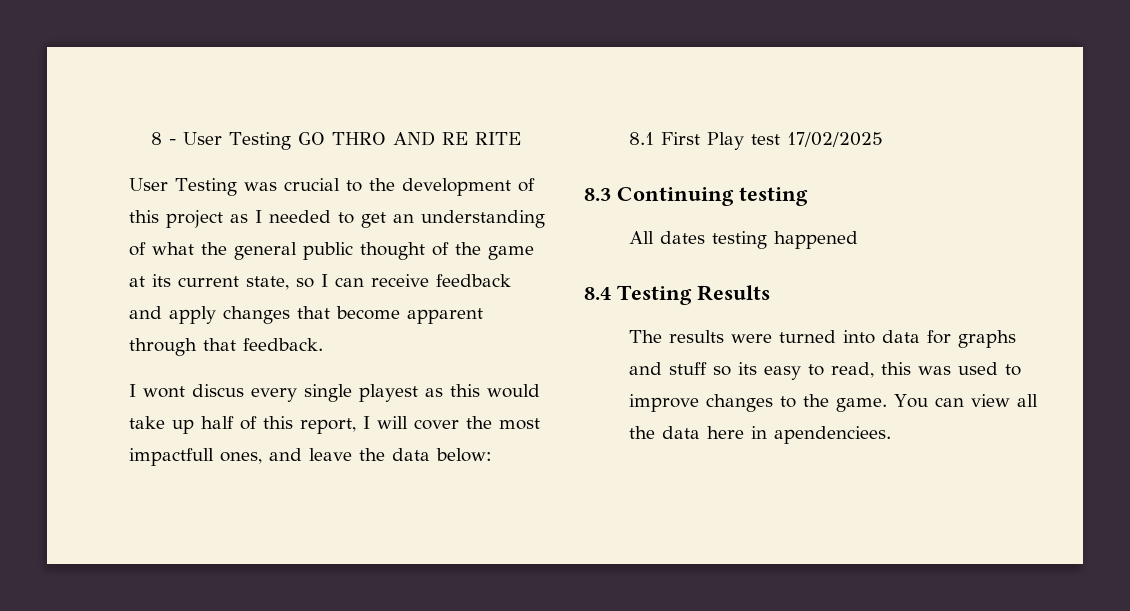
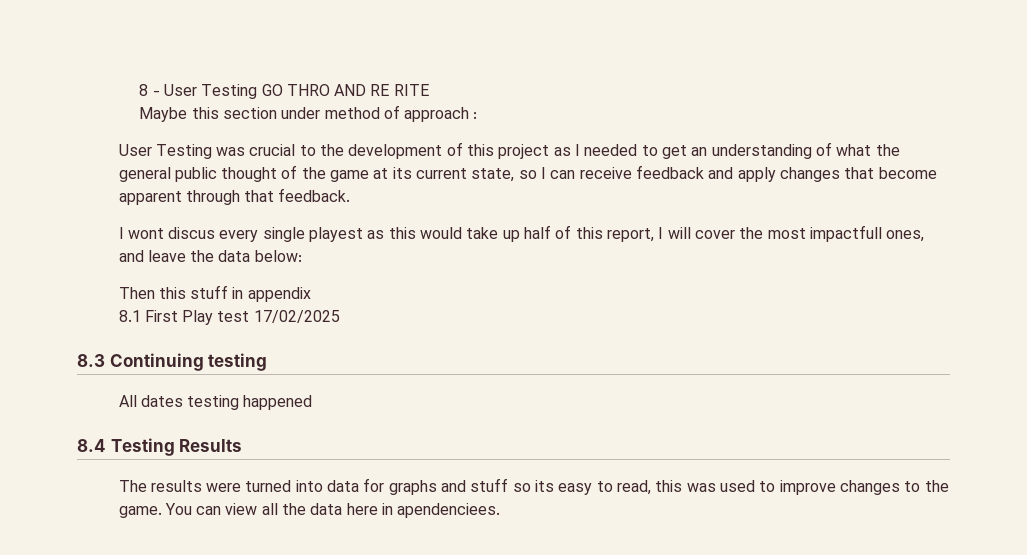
+ Maybe this section under method of approach :
+ Then this stuff in appendix

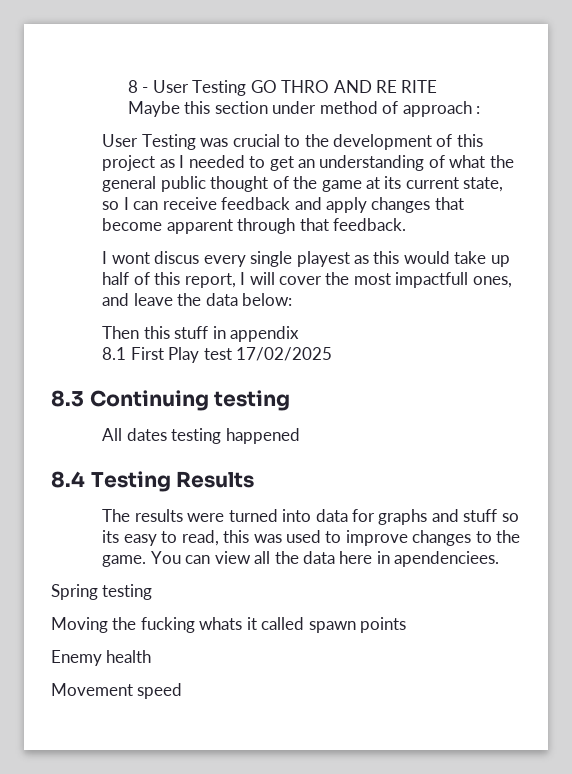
+ Spring testing
+ Moving the fucking whats it called spawn points
+ Enemy health
+ Movement speed

